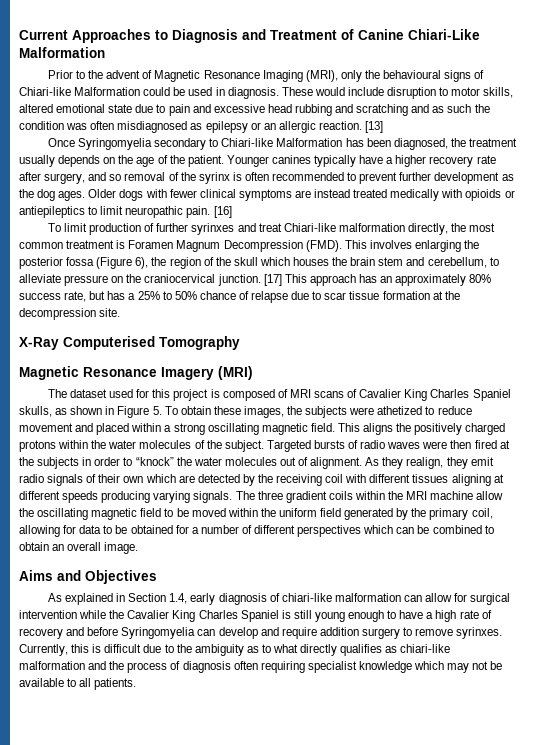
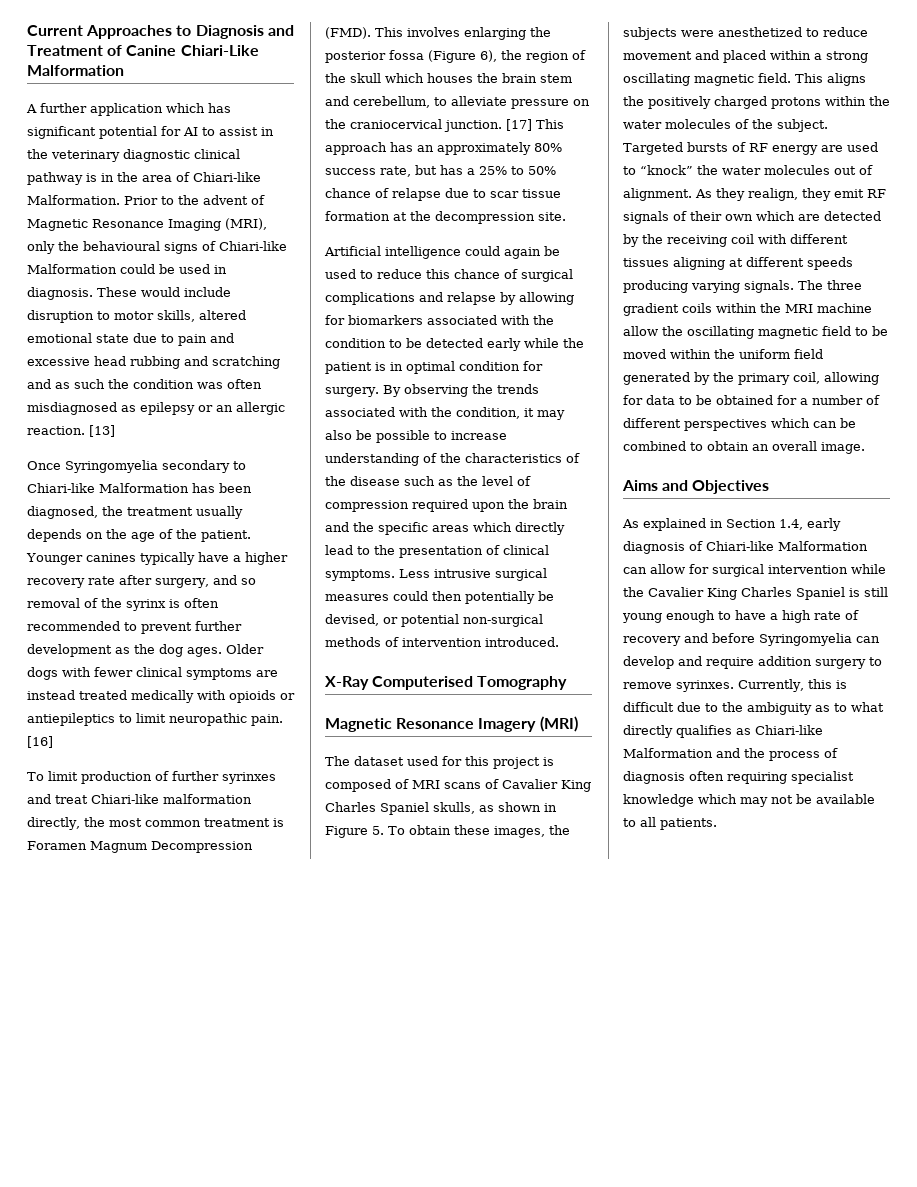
+ A further application which has significant potential for AI to assist in the veterinary diagnostic clinical pathway is in the area of Chiari-like Malformation.
+ Artificial intelligence could again be used to reduce this chance of surgical complications and relapse by allowing for biomarkers associated with the condition to be detected early while the patient is in optimal condition for surgery. By observing the trends associated with the condition, it may also be possible to increase understanding of the characteristics of the disease such as the level of compression required upon the brain and the specific areas which directly lead to the presentation of clinical symptoms. Less intrusive surgical measures could then potentially be devised, or potential non-surgical methods of intervention introduced.
- The dataset used for this project is composed of MRI scans of Cavalier King Charles Spaniel skulls, as shown in Figure 5. To obtain these images, the subjects were athetized to reduce movement and placed within a strong oscillating magnetic field.
+ The dataset used for this project is composed of MRI scans of Cavalier King Charles Spaniel skulls, as shown in Figure 5. To obtain these images, the subjects were anesthetized to reduce movement and placed within a strong oscillating magnetic field.
- Targeted bursts of radio waves were then fired at the subjects in order to “knock” the water molecules out of alignment.
+ Targeted bursts of RF energy are used to “knock” the water molecules out of alignment.
- As they realign, they emit radio signals of their own which are detected by the receiving coil with different tissues aligning at different speeds producing varying signals.
+ As they realign, they emit RF signals of their own which are detected by the receiving coil with different tissues aligning at different speeds producing varying signals.
- As explained in Section 1.4, early diagnosis of chiari-like malformation can allow for surgical intervention while the Cavalier King Charles Spaniel is still young enough to have a high rate of recovery and before Syringomyelia can develop and require addition surgery to remove syrinxes.
+ As explained in Section 1.4, early diagnosis of Chiari-like Malformation can allow for surgical intervention while the Cavalier King Charles Spaniel is still young enough to have a high rate of recovery and before Syringomyelia can develop and require addition surgery to remove syrinxes.
- Currently, this is difficult due to the ambiguity as to what directly qualifies as chiari-like malformation and the process of diagnosis often requiring specialist knowledge which may not be available to all patients.
+ Currently, this is difficult due to the ambiguity as to what directly qualifies as Chiari-like Malformation and the process of diagnosis often requiring specialist knowledge which may not be available to all patients.

